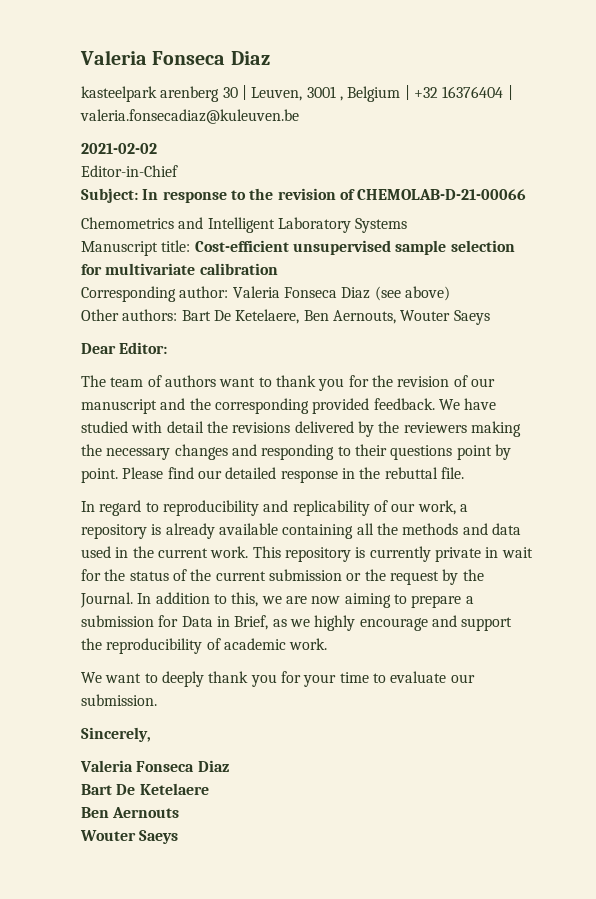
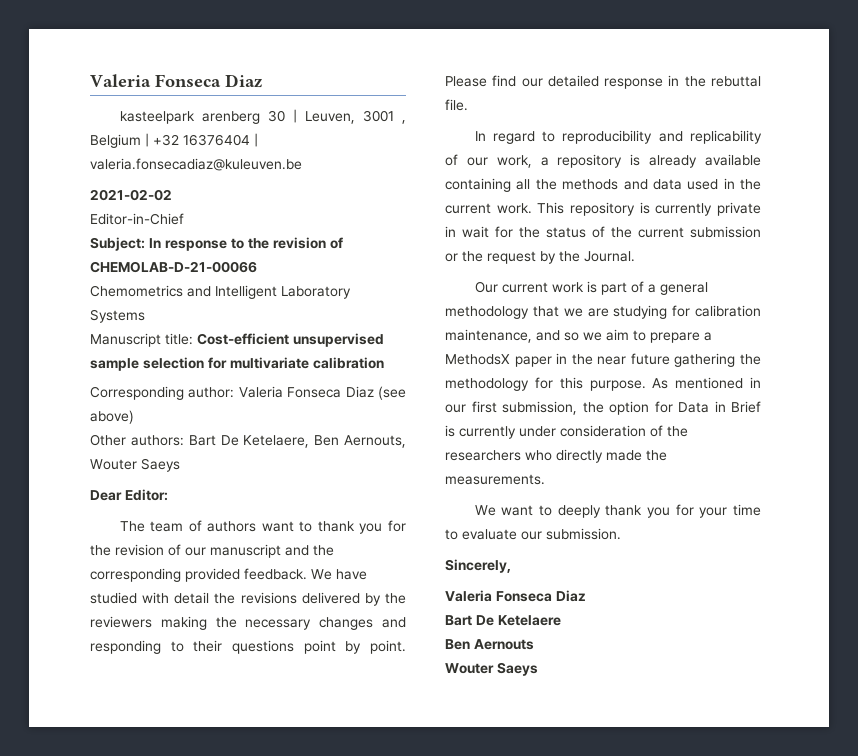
- This repository is currently private in wait for the status of the current submission or the request by the Journal. In addition to this, we are now aiming to prepare a submission for Data in Brief, as we highly encourage and support the reproducibility of academic work.
+ This repository is currently private in wait for the status of the current submission or the request by the Journal.
+ Our current work is part of a general methodology that we are studying for calibration maintenance, and so we aim to prepare a MethodsX paper in the near future gathering the methodology for this purpose. As mentioned in our first submission, the option for Data in Brief is currently under consideration of the researchers who directly made the measurements.

